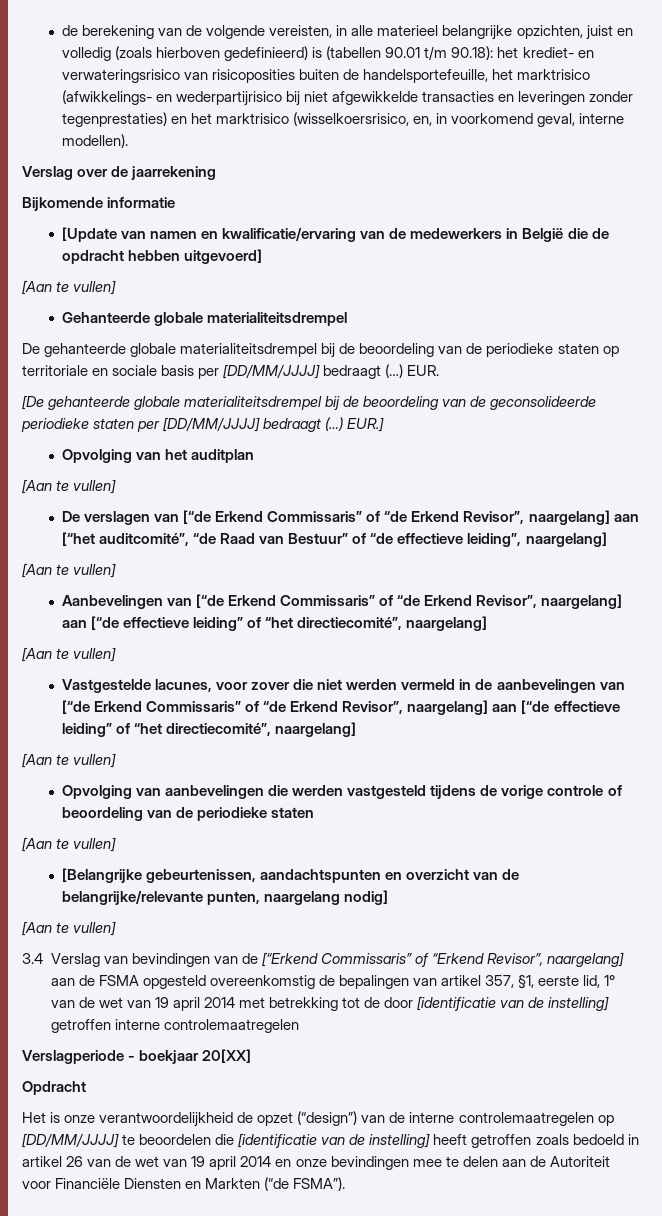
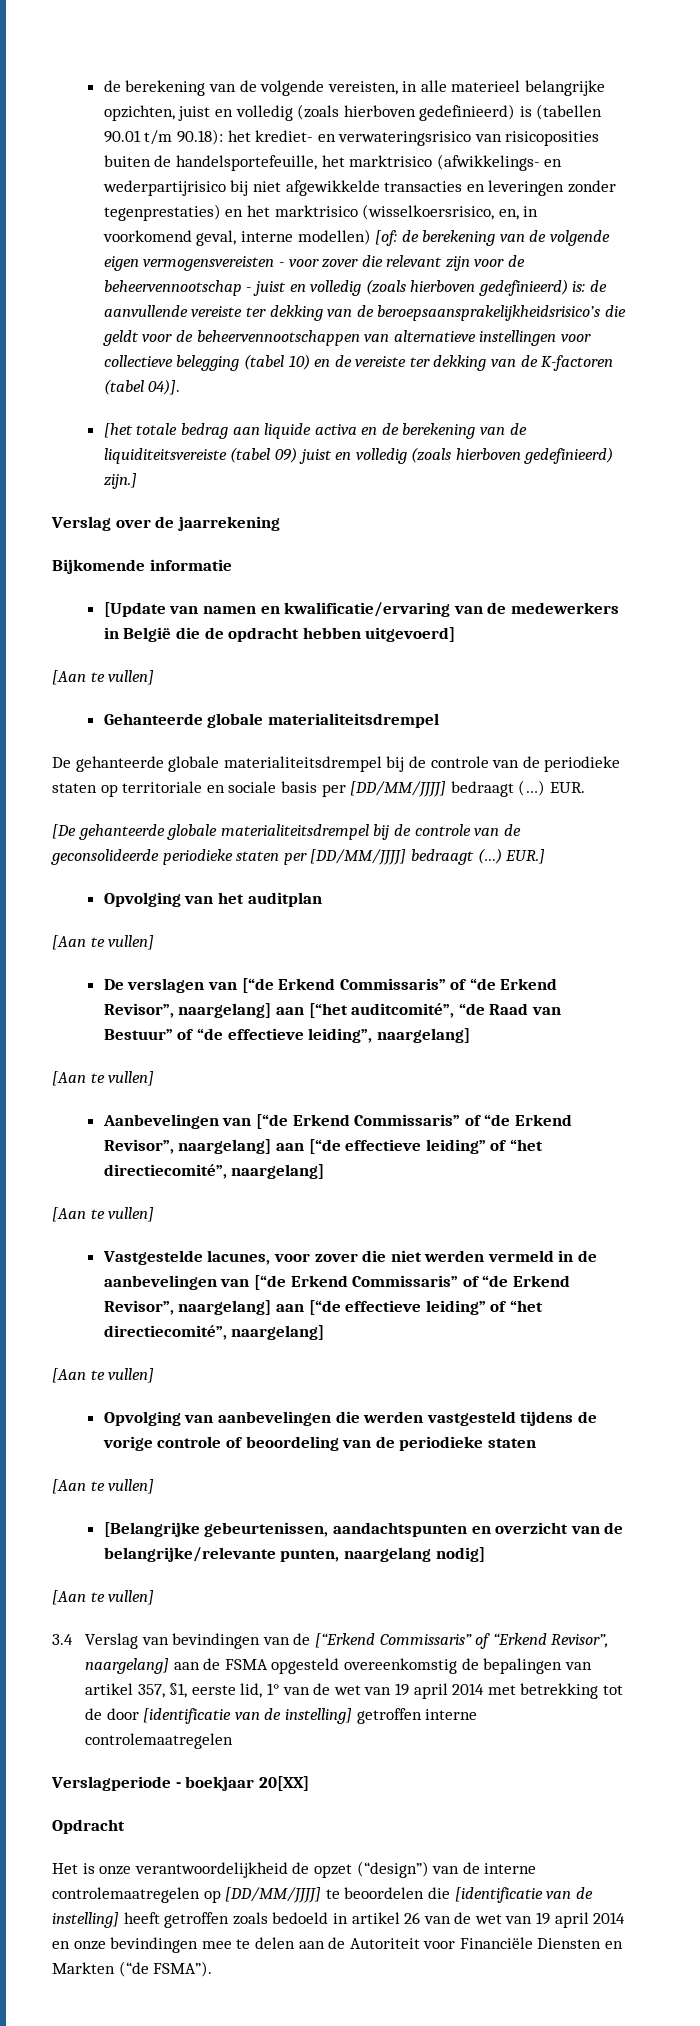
- de berekening van de volgende vereisten, in alle materieel belangrijke opzichten, juist en volledig (zoals hierboven gedefinieerd) is (tabellen 90.01 t/m 90.18): het krediet- en verwateringsrisico van risicoposities buiten de handelsportefeuille, het marktrisico (afwikkelings- en wederpartijrisico bij niet afgewikkelde transacties en leveringen zonder tegenprestaties) en het marktrisico (wisselkoersrisico, en, in voorkomend geval, interne modellen).
+ de berekening van de volgende vereisten, in alle materieel belangrijke opzichten, juist en volledig (zoals hierboven gedefinieerd) is (tabellen 90.01 t/m 90.18): het krediet- en verwateringsrisico van risicoposities buiten de handelsportefeuille, het marktrisico (afwikkelings- en wederpartijrisico bij niet afgewikkelde transacties en leveringen zonder tegenprestaties) en het marktrisico (wisselkoersrisico, en, in voorkomend geval, interne modellen) [of: de berekening van de volgende eigen vermogensvereisten - voor zover die relevant zijn voor de beheervennootschap - juist en volledig (zoals hierboven gedefinieerd) is: de aanvullende vereiste ter dekking van de beroepsaansprakelijkheidsrisico’s die geldt voor de beheervennootschappen van alternatieve instellingen voor collectieve belegging (tabel 10) en de vereiste ter dekking van de K-factoren (tabel 04)].
+ [het totale bedrag aan liquide activa en de berekening van de liquiditeitsvereiste (tabel 09) juist en volledig (zoals hierboven gedefinieerd) zijn.]
- De gehanteerde globale materialiteitsdrempel bij de beoordeling van de periodieke staten op territoriale en sociale basis per [DD/MM/JJJJ] bedraagt (…)
+ De gehanteerde globale materialiteitsdrempel bij de controle van de periodieke staten op territoriale en sociale basis per [DD/MM/JJJJ] bedraagt (…)
- [De gehanteerde globale materialiteitsdrempel bij de beoordeling van de geconsolideerde periodieke staten per [DD/MM/JJJJ] bedraagt (…)
+ [De gehanteerde globale materialiteitsdrempel bij de controle van de geconsolideerde periodieke staten per [DD/MM/JJJJ] bedraagt (…)

